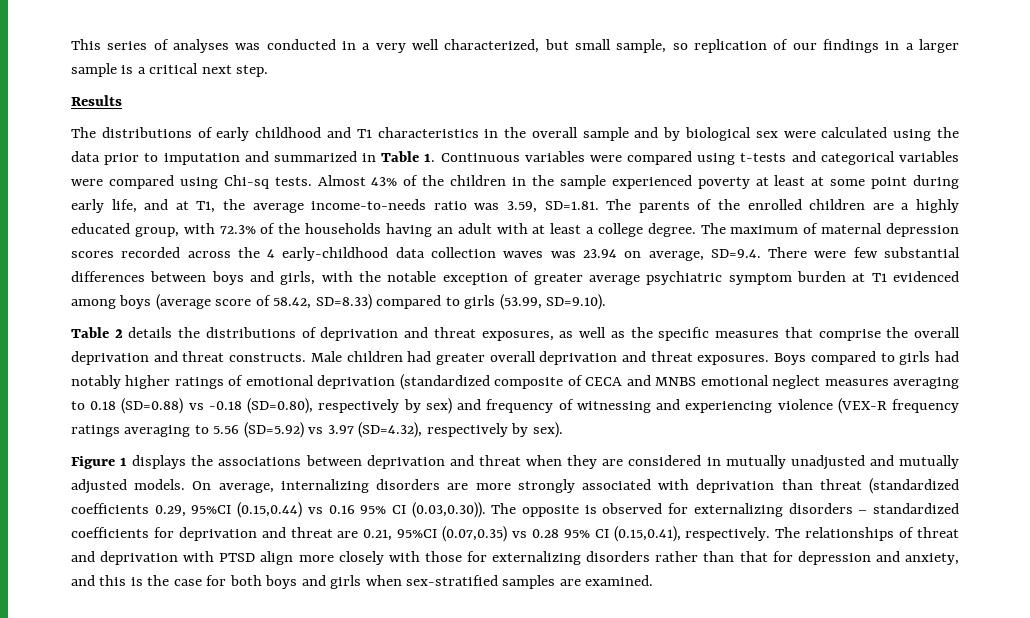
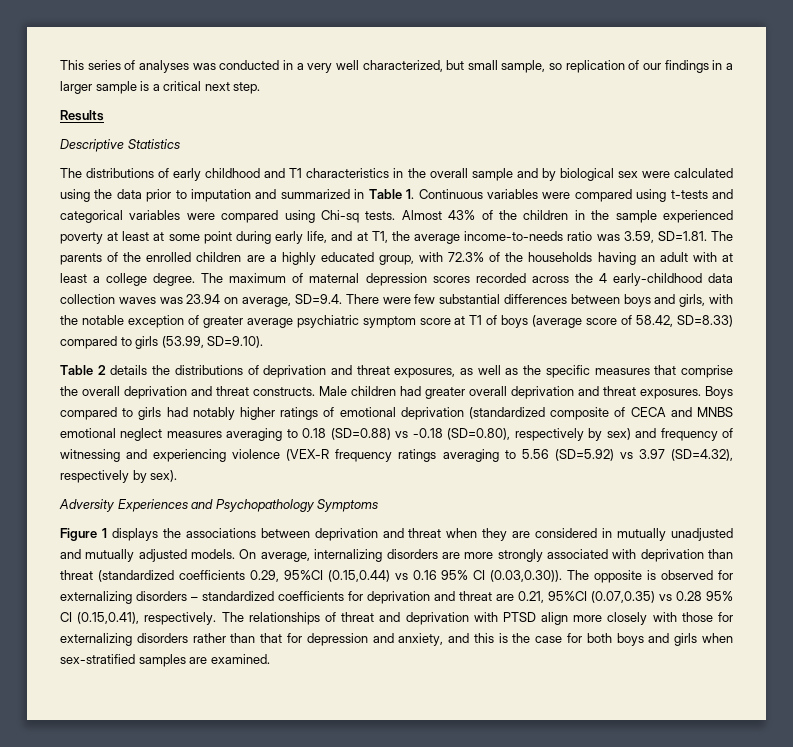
+ Descriptive Statistics
- The maximum of maternal depression scores recorded across the 4 early-childhood data collection waves was 23.94 on average, SD=9.4. There were few substantial differences between boys and girls, with the notable exception of greater average psychiatric symptom burden at T1 evidenced among boys (average score of 58.42, SD=8.33) compared to girls (53.99, SD=9.10).
+ The maximum of maternal depression scores recorded across the 4 early-childhood data collection waves was 23.94 on average, SD=9.4. There were few substantial differences between boys and girls, with the notable exception of greater average psychiatric symptom score at T1 of boys (average score of 58.42, SD=8.33) compared to girls (53.99, SD=9.10).
+ Adversity Experiences and Psychopathology Symptoms

